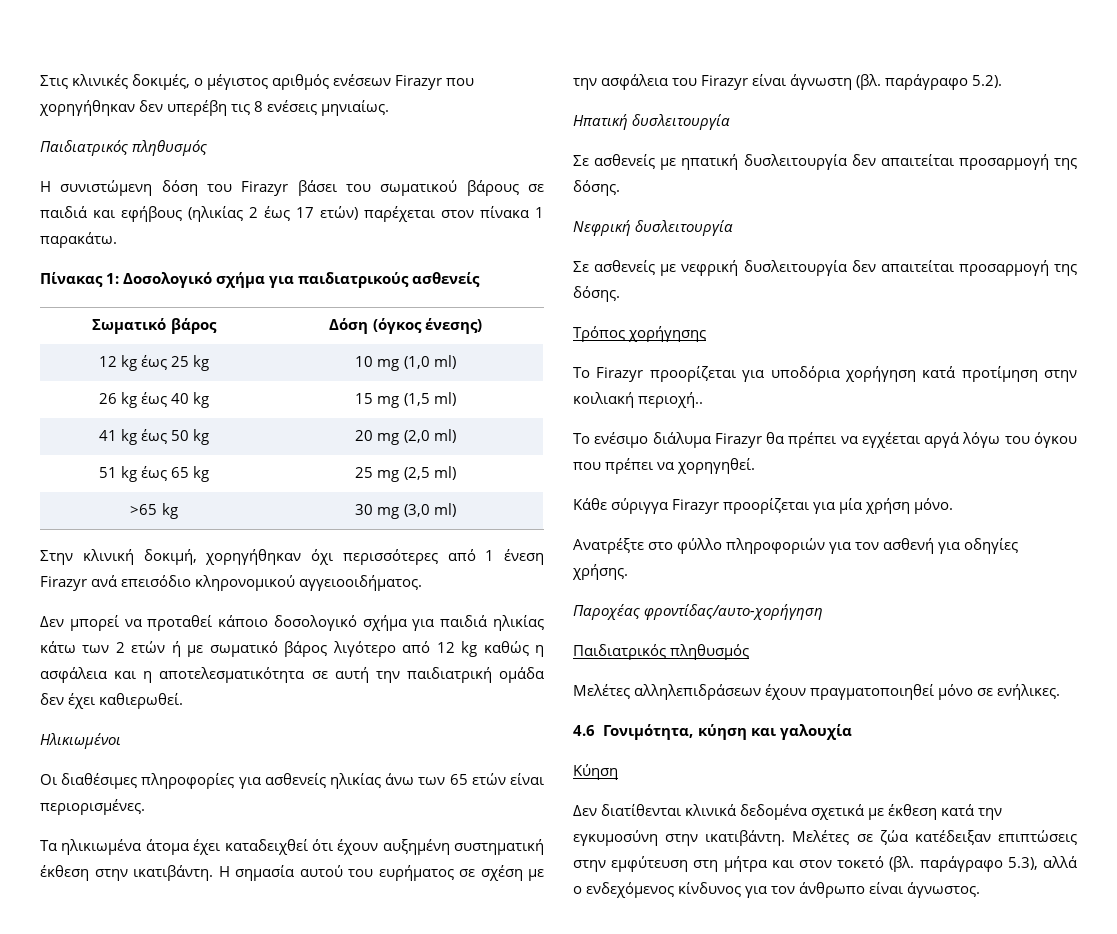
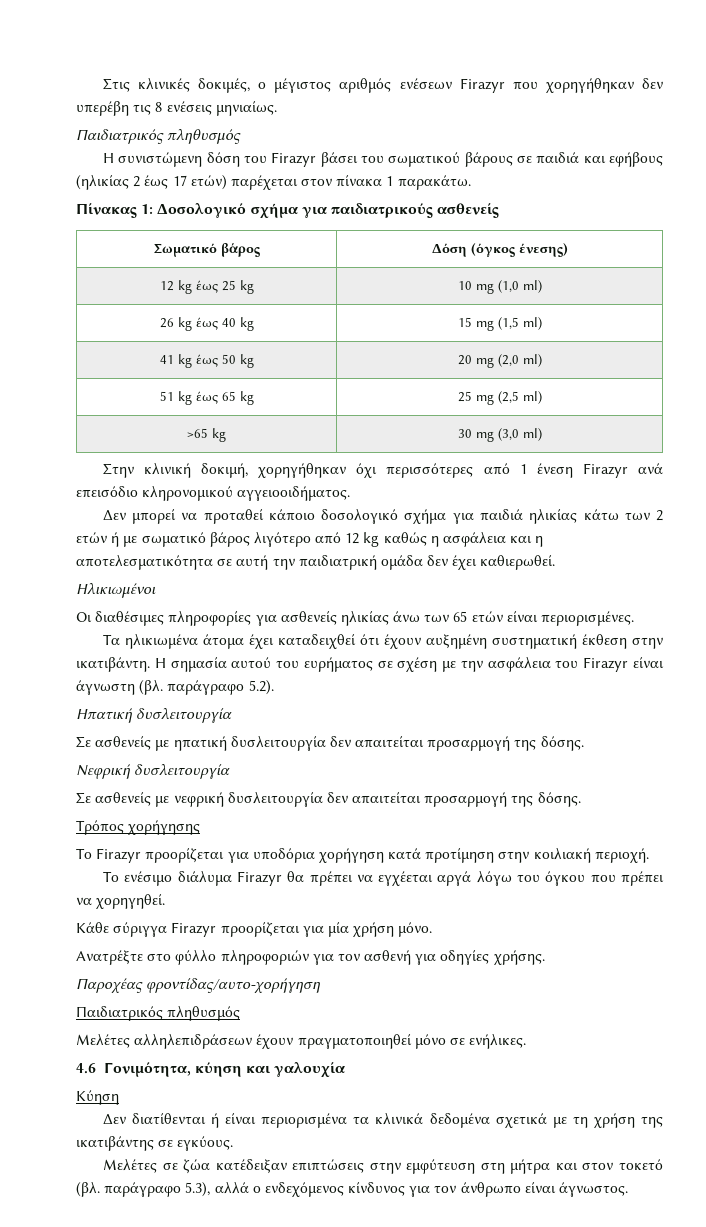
- Το Firazyr προορίζεται για υποδόρια χορήγηση κατά προτίμηση στην κοιλιακή περιοχή..
+ Το Firazyr προορίζεται για υποδόρια χορήγηση κατά προτίμηση στην κοιλιακή περιοχή.
- Δεν διατίθενται κλινικά δεδομένα σχετικά με έκθεση κατά την εγκυμοσύνη στην ικατιβάντη. Μελέτες σε ζώα κατέδειξαν επιπτώσεις στην εμφύτευση στη μήτρα και στον τοκετό (βλ. παράγραφο 5.3), αλλά ο ενδεχόμενος κίνδυνος για τον άνθρωπο είναι άγνωστος.
+ Δεν διατίθενται ή είναι περιορισμένα τα κλινικά δεδομένα σχετικά με τη χρήση της ικατιβάντης σε εγκύους.
+ Μελέτες σε ζώα κατέδειξαν επιπτώσεις στην εμφύτευση στη μήτρα και στον τοκετό (βλ. παράγραφο 5.3), αλλά ο ενδεχόμενος κίνδυνος για τον άνθρωπο είναι άγνωστος.

